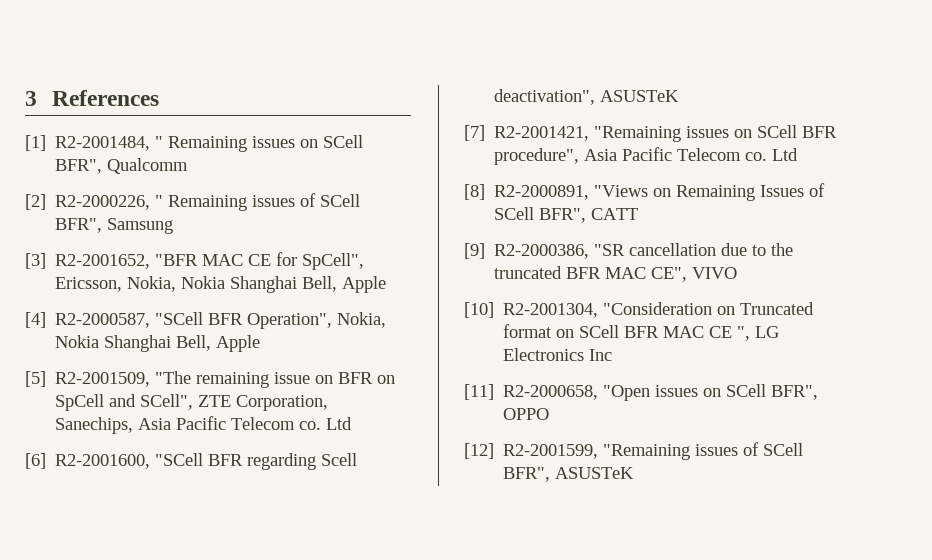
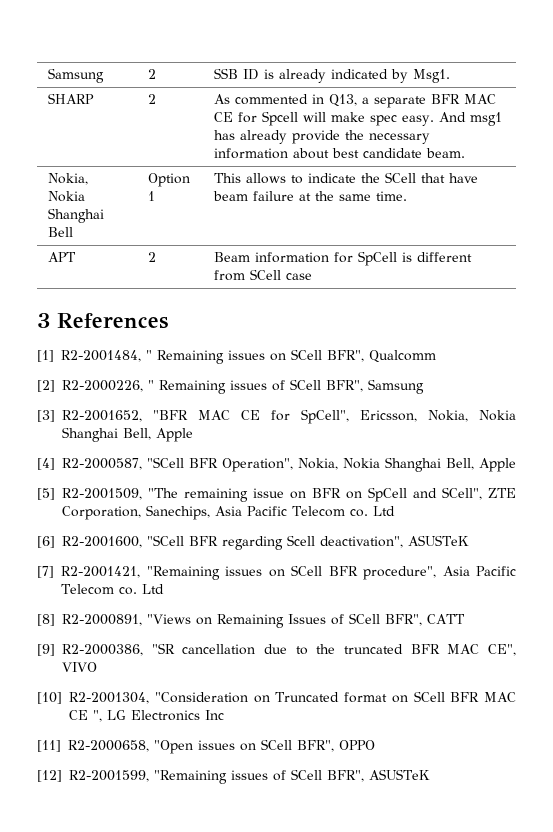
+ Samsung | 2 | SSB ID is already indicated by Msg1.
+ SHARP | 2 | As commented in Q13, a separate BFR MAC CE for Spcell will make spec easy. And msg1 has already provide the necessary information about best candidate beam.
+ Nokia, Nokia Shanghai Bell | Option 1 | This allows to indicate the SCell that have beam failure at the same time.
+ APT | 2 | Beam information for SpCell is different from SCell case

